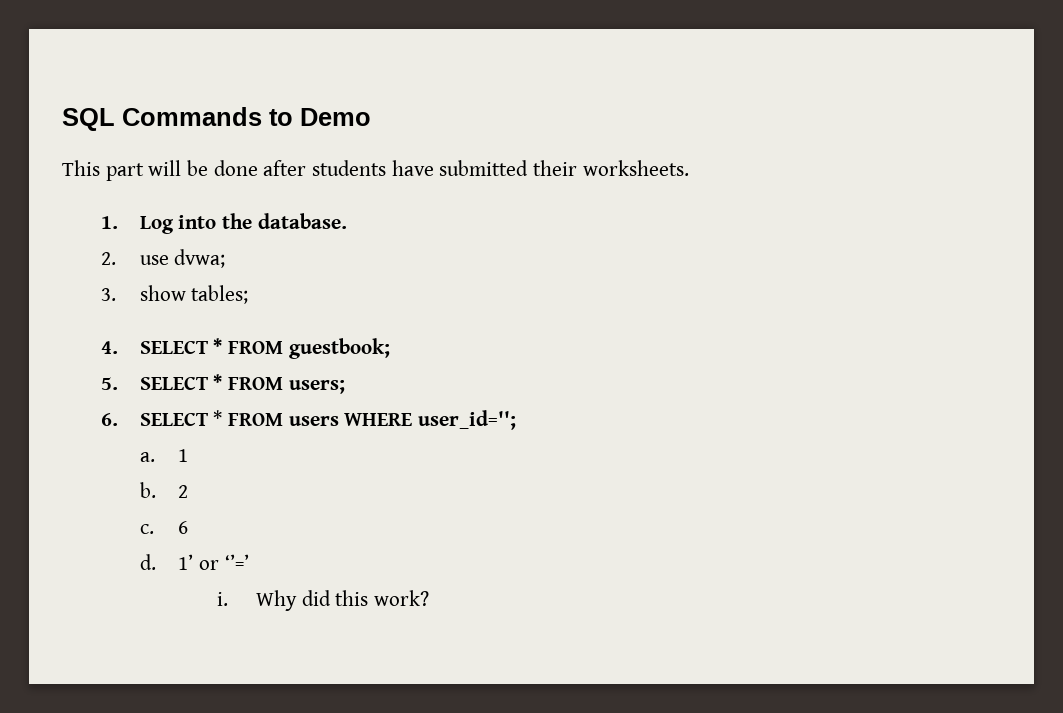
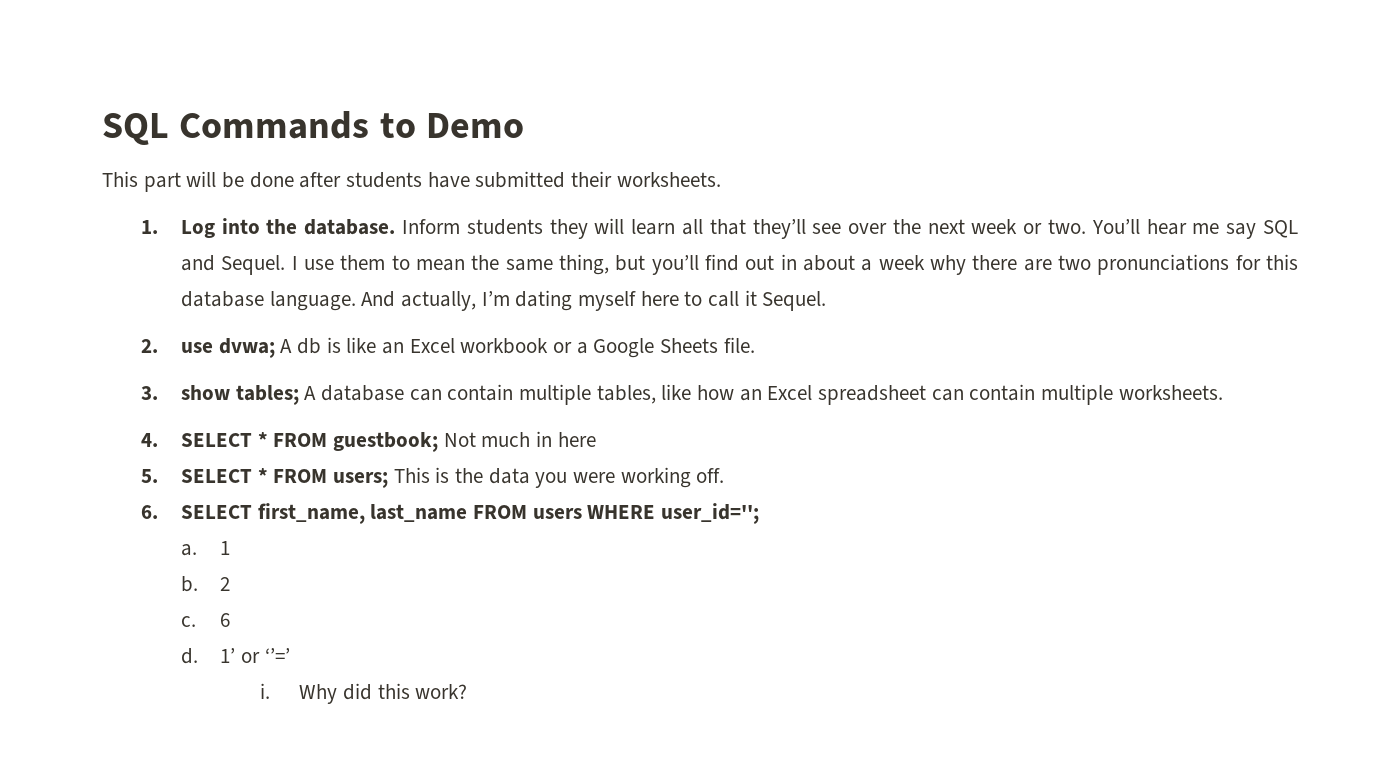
- 1. Log into the database.
- 2. use dvwa;
- 3. show tables;
+ 1. Log into the database. Inform students they will learn all that they’ll see over the next week or two. You’ll hear me say SQL and Sequel. I use them to mean the same thing, but you’ll find out in about a week why there are two pronunciations for this database language. And actually, I’m dating myself here to call it Sequel.
+ 2. use dvwa; A db is like an Excel workbook or a Google Sheets file.
+ 3. show tables; A database can contain multiple tables, like how an Excel spreadsheet can contain multiple worksheets.
- 4. SELECT * FROM guestbook;
+ 4. SELECT * FROM guestbook; Not much in here
- 5. SELECT * FROM users;
+ 5. SELECT * FROM users; This is the data you were working off.
- 6. SELECT * FROM users WHERE user_id='';
+ 6. SELECT first_name, last_name FROM users WHERE user_id='';

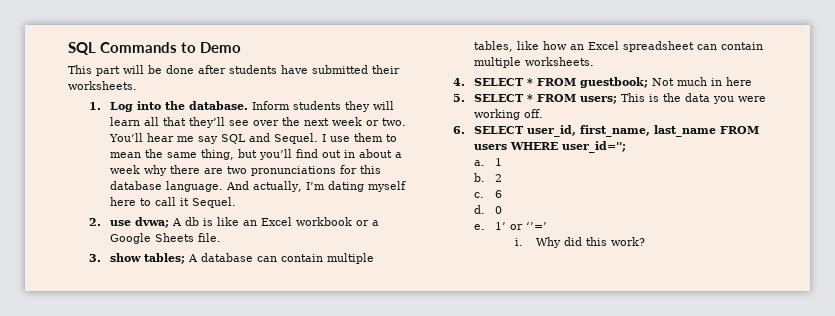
- 6. SELECT first_name, last_name FROM users WHERE user_id='';
+ 6. SELECT user_id, first_name, last_name FROM users WHERE user_id='';
+ 0
+ e.

